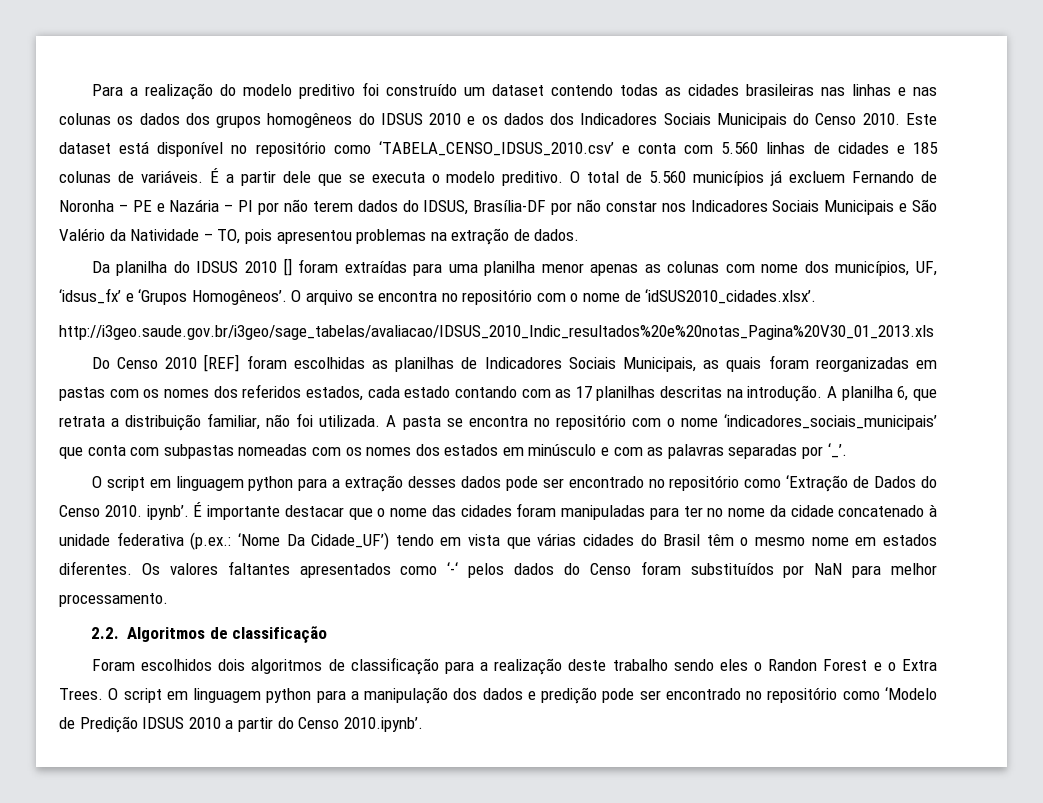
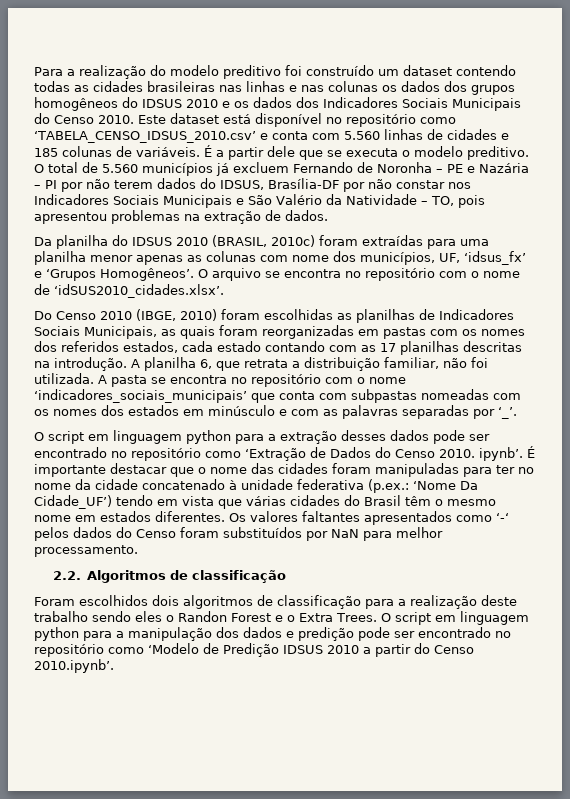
- Da planilha do IDSUS 2010 [] foram extraídas para uma planilha menor apenas as colunas com nome dos municípios, UF, ‘idsus_fx’ e ‘Grupos Homogêneos’.
+ Da planilha do IDSUS 2010 (BRASIL, 2010c) foram extraídas para uma planilha menor apenas as colunas com nome dos municípios, UF, ‘idsus_fx’ e ‘Grupos Homogêneos’.
- http://i3geo.saude.gov.br/i3geo/sage_tabelas/avaliacao/IDSUS_2010_Indic_resultados%20e%20notas_Pagina%20V30_01_2013.xls
- Do Censo 2010 [REF] foram escolhidas as planilhas de Indicadores Sociais Municipais, as quais foram reorganizadas em pastas com os nomes dos referidos estados, cada estado contando com as 17 planilhas descritas na introdução.
+ Do Censo 2010 (IBGE, 2010) foram escolhidas as planilhas de Indicadores Sociais Municipais, as quais foram reorganizadas em pastas com os nomes dos referidos estados, cada estado contando com as 17 planilhas descritas na introdução.

